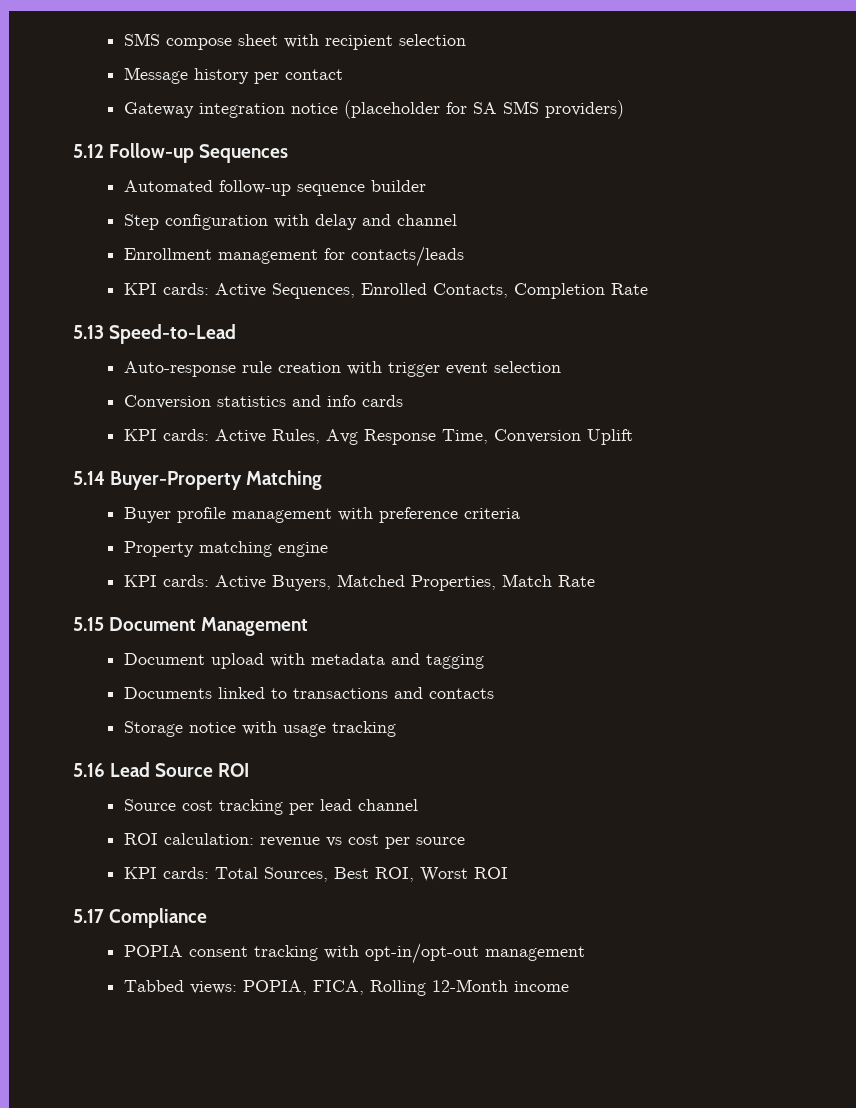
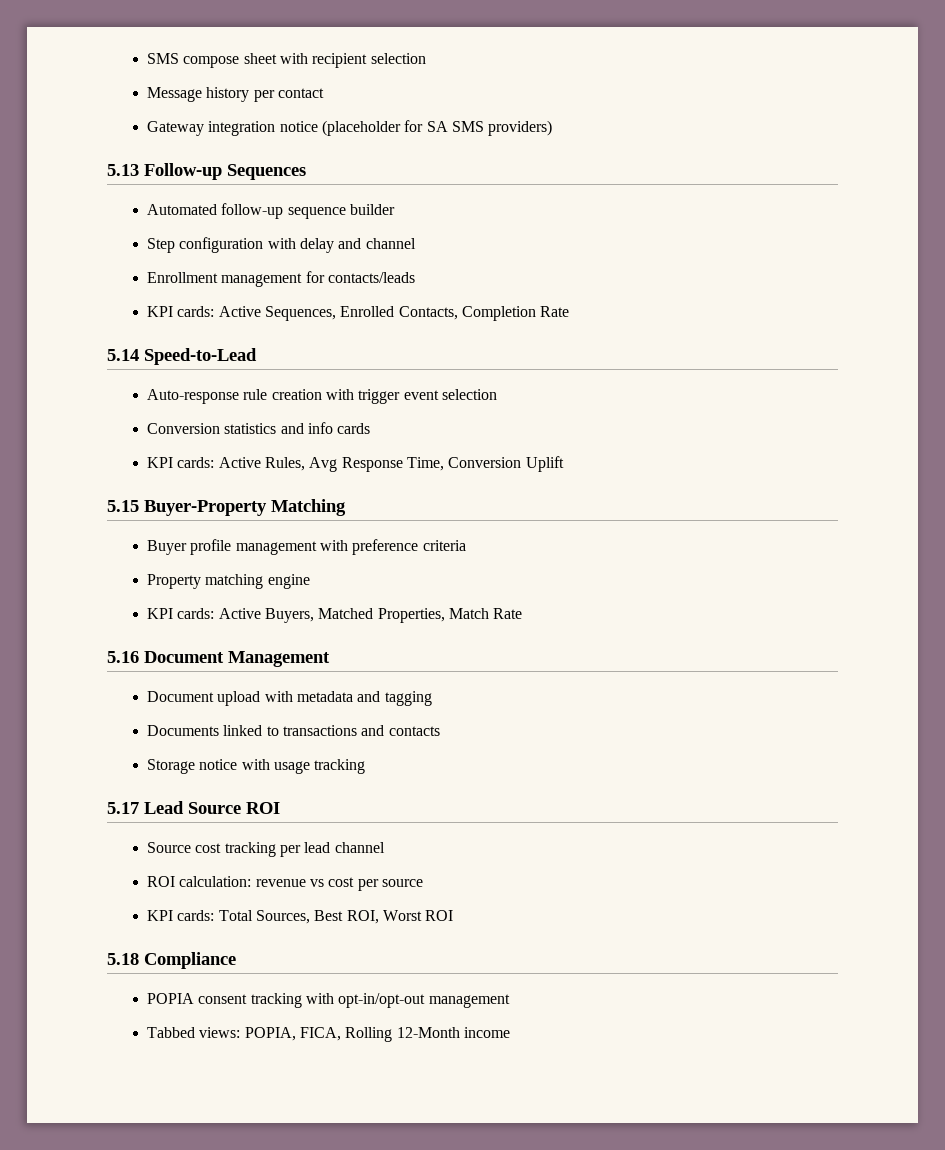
- 5.12 Follow-up Sequences
+ 5.13 Follow-up Sequences
- 5.13 Speed-to-Lead
+ 5.14 Speed-to-Lead
- 5.14 Buyer-Property Matching
+ 5.15 Buyer-Property Matching
- 5.15 Document Management
+ 5.16 Document Management
- 5.16 Lead Source ROI
+ 5.17 Lead Source ROI
- 5.17 Compliance
+ 5.18 Compliance

